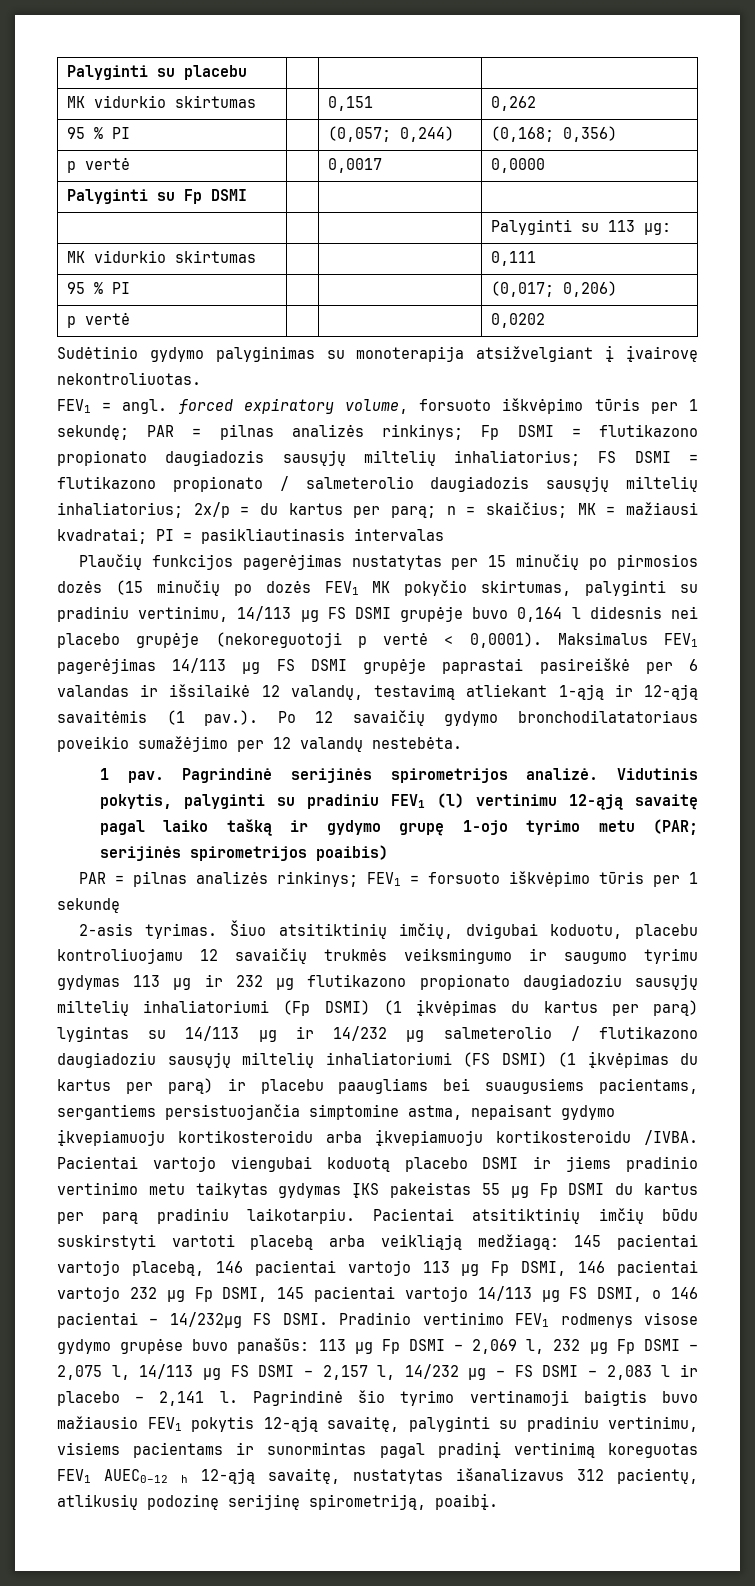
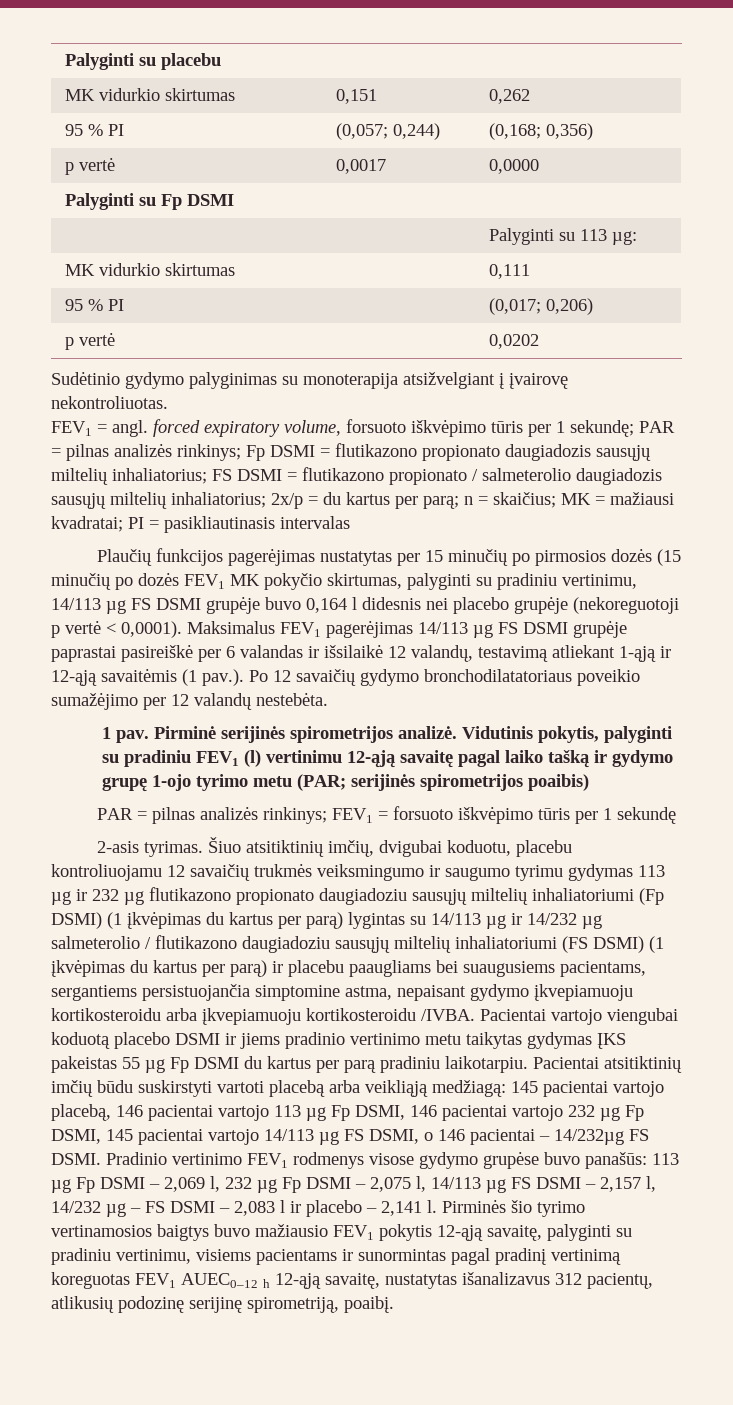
- Pagrindinė serijinės spirometrijos analizė.
+ Pirminė serijinės spirometrijos analizė.
- Pagrindinė šio tyrimo vertinamoji baigtis buvo mažiausio FEV1 pokytis 12-ąją savaitę, palyginti su pradiniu vertinimu, visiems pacientams ir sunormintas pagal pradinį vertinimą koreguotas FEV1 AUEC0–12 h 12-ąją savaitę, nustatytas išanalizavus 312 pacientų, atlikusių podozinę serijinę spirometriją, poaibį.
+ Pirminės šio tyrimo vertinamosios baigtys buvo mažiausio FEV1 pokytis 12-ąją savaitę, palyginti su pradiniu vertinimu, visiems pacientams ir sunormintas pagal pradinį vertinimą koreguotas FEV1 AUEC0–12 h 12-ąją savaitę, nustatytas išanalizavus 312 pacientų, atlikusių podozinę serijinę spirometriją, poaibį.

